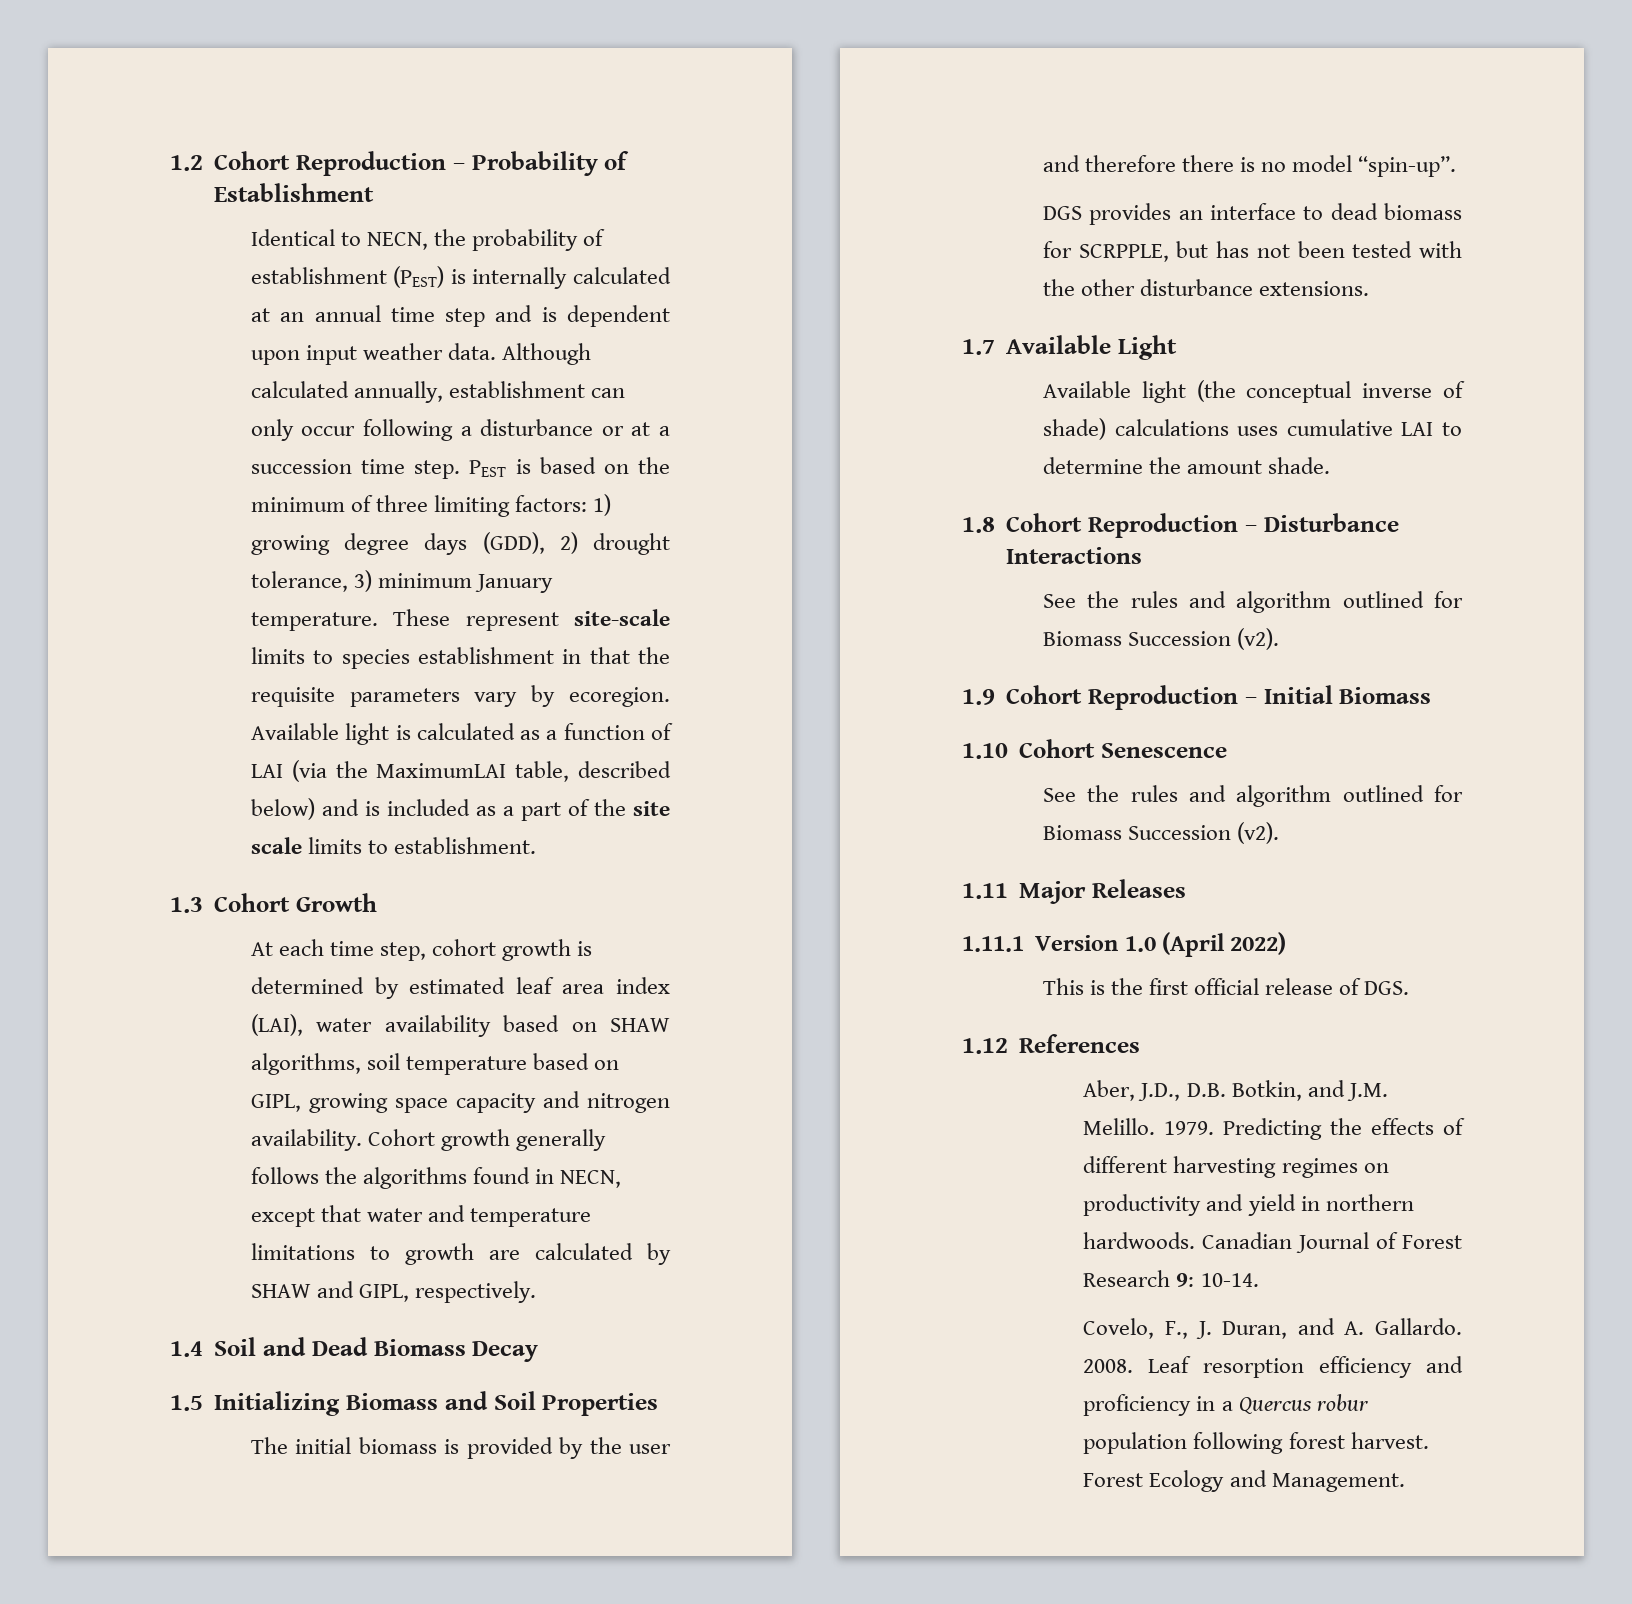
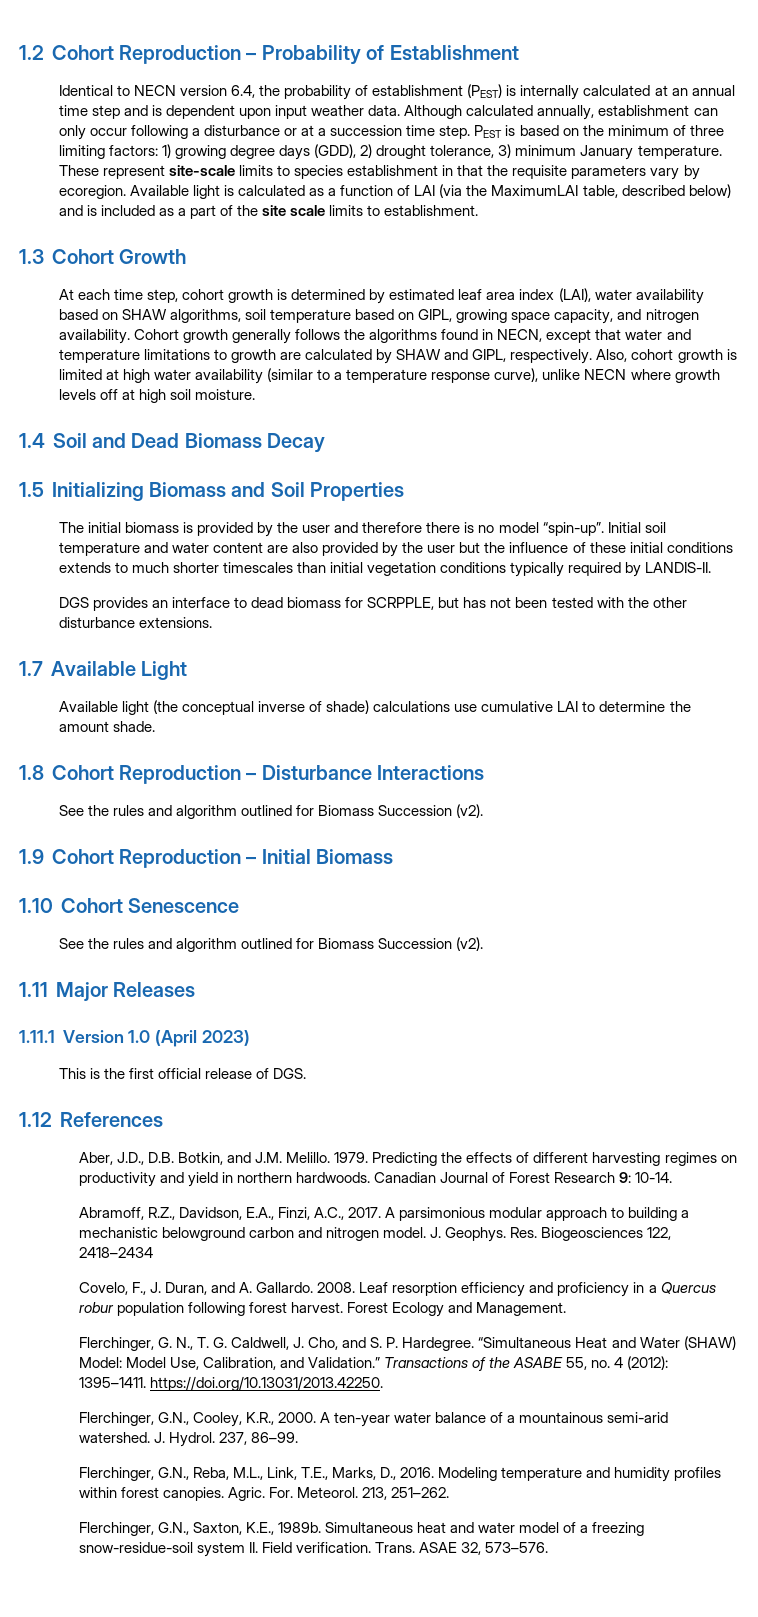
- Identical to NECN, the probability of establishment (PEST) is internally calculated at an annual time step and is dependent upon input weather data.
+ Identical to NECN version 6.4, the probability of establishment (PEST) is internally calculated at an annual time step and is dependent upon input weather data.
- At each time step, cohort growth is determined by estimated leaf area index (LAI), water availability based on SHAW algorithms, soil temperature based on GIPL, growing space capacity and nitrogen availability.
+ At each time step, cohort growth is determined by estimated leaf area index (LAI), water availability based on SHAW algorithms, soil temperature based on GIPL, growing space capacity, and nitrogen availability.
+ Also, cohort growth is limited at high water availability (similar to a temperature response curve), unlike NECN where growth levels off at high soil moisture.
+ Initial soil temperature and water content are also provided by the user but the influence of these initial conditions extends to much shorter timescales than initial vegetation conditions typically required by LANDIS-II.
- Available light (the conceptual inverse of shade) calculations uses cumulative LAI to determine the amount shade.
+ Available light (the conceptual inverse of shade) calculations use cumulative LAI to determine the amount shade.
- 1.11.1 Version 1.0 (April 2022)
+ 1.11.1 Version 1.0 (April 2023)
+ Abramoff, R.Z., Davidson, E.A., Finzi, A.C., 2017. A parsimonious modular approach to building a mechanistic belowground carbon and nitrogen model. J. Geophys. Res. Biogeosciences 122, 2418–2434
+ Flerchinger, G. N., T. G. Caldwell, J. Cho, and S. P. Hardegree. “Simultaneous Heat and Water (SHAW) Model: Model Use, Calibration, and Validation.” Transactions of the ASABE 55, no. 4 (2012): 1395–1411. https://doi.org/10.13031/2013.42250.
+ Flerchinger, G.N., Cooley, K.R., 2000. A ten-year water balance of a mountainous semi-arid watershed. J. Hydrol. 237, 86–99.
+ Flerchinger, G.N., Reba, M.L., Link, T.E., Marks, D., 2016. Modeling temperature and humidity profiles within forest canopies. Agric. For. Meteorol. 213, 251–262.
+ Flerchinger, G.N., Saxton, K.E., 1989b. Simultaneous heat and water model of a freezing snow-residue-soil system II. Field verification. Trans. ASAE 32, 573–576.

